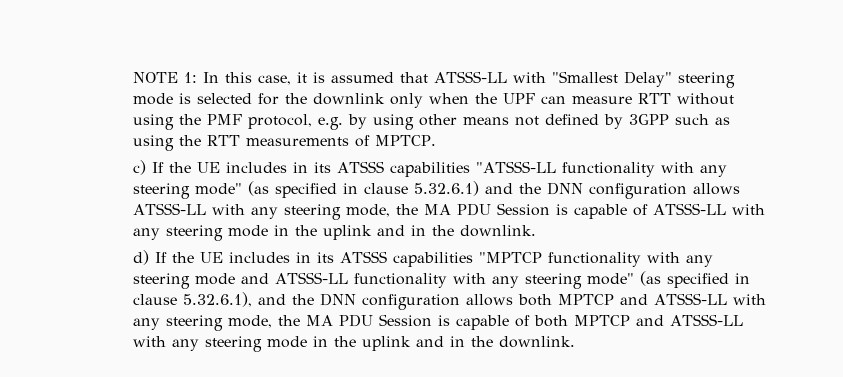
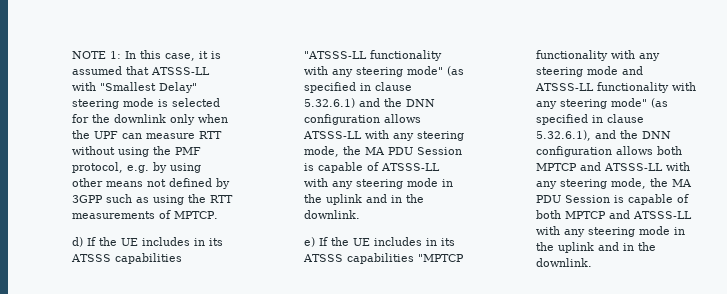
- c) If the UE includes in its ATSSS capabilities "ATSSS-LL functionality with any steering mode" (as specified in clause 5.32.6.1) and the DNN configuration allows ATSSS-LL with any steering mode, the MA PDU Session is capable of ATSSS-LL with any steering mode in the uplink and in the downlink.
+ d) If the UE includes in its ATSSS capabilities "ATSSS-LL functionality with any steering mode" (as specified in clause 5.32.6.1) and the DNN configuration allows ATSSS-LL with any steering mode, the MA PDU Session is capable of ATSSS-LL with any steering mode in the uplink and in the downlink.
- d) If the UE includes in its ATSSS capabilities "MPTCP functionality with any steering mode and ATSSS-LL functionality with any steering mode" (as specified in clause 5.32.6.1), and the DNN configuration allows both MPTCP and ATSSS-LL with any steering mode, the MA PDU Session is capable of both MPTCP and ATSSS-LL with any steering mode in the uplink and in the downlink.
+ e) If the UE includes in its ATSSS capabilities "MPTCP functionality with any steering mode and ATSSS-LL functionality with any steering mode" (as specified in clause 5.32.6.1), and the DNN configuration allows both MPTCP and ATSSS-LL with any steering mode, the MA PDU Session is capable of both MPTCP and ATSSS-LL with any steering mode in the uplink and in the downlink.

